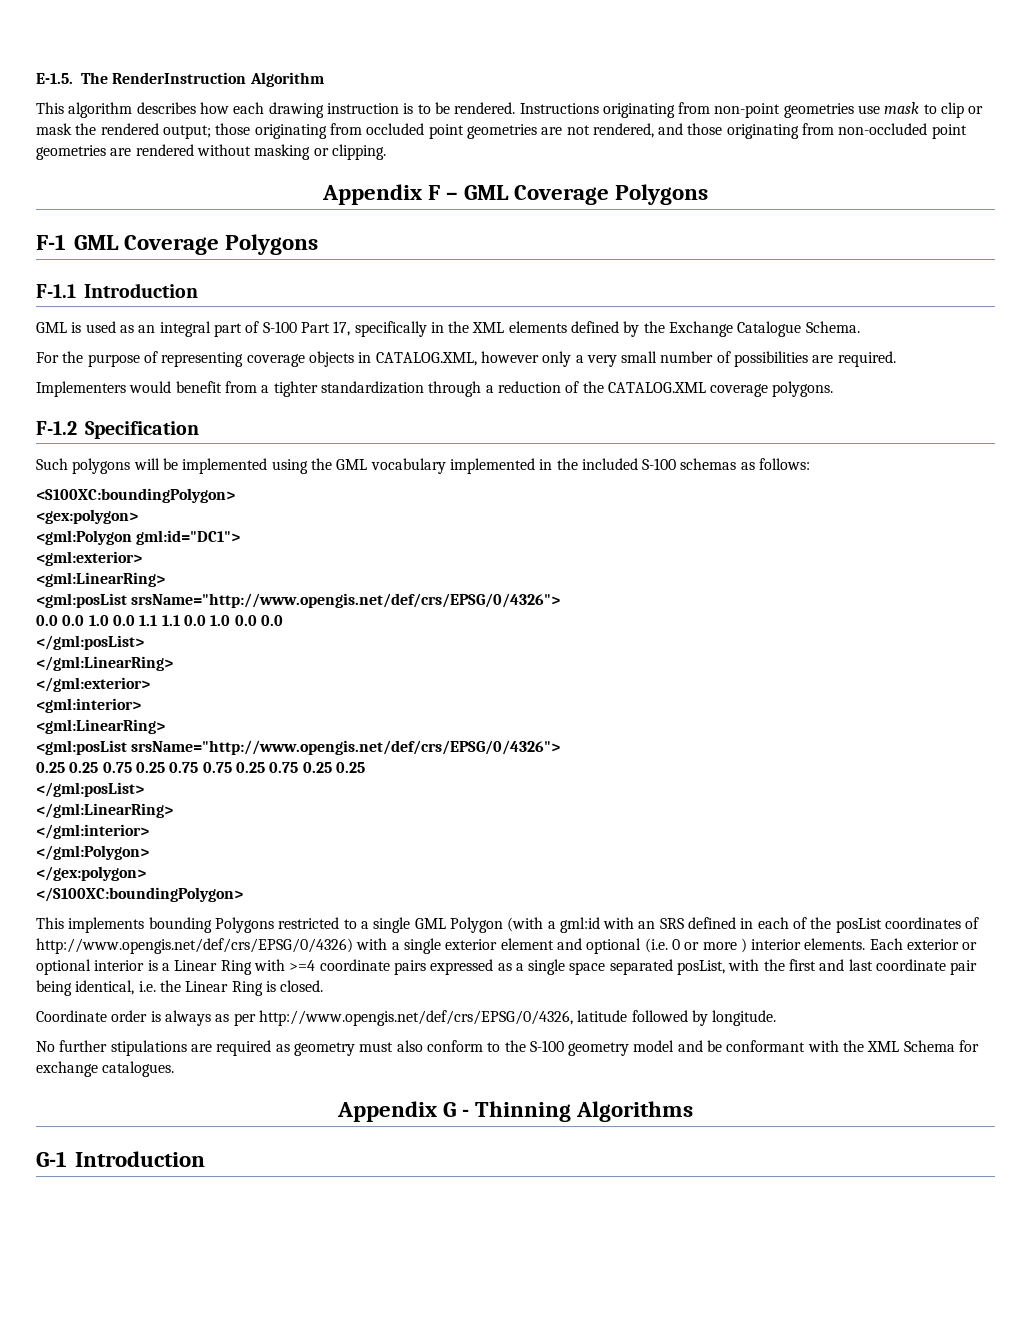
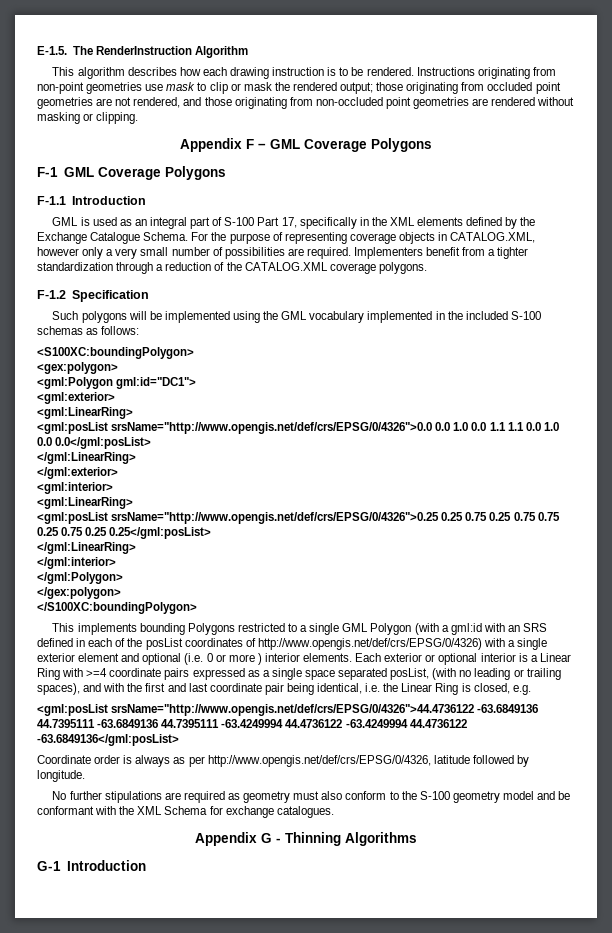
- GML is used as an integral part of S-100 Part 17, specifically in the XML elements defined by the Exchange Catalogue Schema.
- For the purpose of representing coverage objects in CATALOG.XML, however only a very small number of possibilities are required.
- Implementers would benefit from a tighter standardization through a reduction of the CATALOG.XML coverage polygons.
+ GML is used as an integral part of S-100 Part 17, specifically in the XML elements defined by the Exchange Catalogue Schema. For the purpose of representing coverage objects in CATALOG.XML, however only a very small number of possibilities are required. Implementers benefit from a tighter standardization through a reduction of the CATALOG.XML coverage polygons.
  <gml:exterior>
  <gml:LinearRing>
- <gml:posList srsName="http://www.opengis.net/def/crs/EPSG/0/4326">
- 0.0 0.0 1.0 0.0 1.1 1.1 0.0 1.0 0.0 0.0
- </gml:posList>
+ <gml:posList srsName="http://www.opengis.net/def/crs/EPSG/0/4326">0.0 0.0 1.0 0.0 1.1 1.1 0.0 1.0 0.0 0.0</gml:posList>
  <gml:interior>
  <gml:LinearRing>
- <gml:posList srsName="http://www.opengis.net/def/crs/EPSG/0/4326">
- 0.25 0.25 0.75 0.25 0.75 0.75 0.25 0.75 0.25 0.25
- </gml:posList>
+ <gml:posList srsName="http://www.opengis.net/def/crs/EPSG/0/4326">0.25 0.25 0.75 0.25 0.75 0.75 0.25 0.75 0.25 0.25</gml:posList>
- Each exterior or optional interior is a Linear Ring with >=4 coordinate pairs expressed as a single space separated posList, with the first and last coordinate pair being identical, i.e. the Linear Ring is closed.
+ Each exterior or optional interior is a Linear Ring with >=4 coordinate pairs expressed as a single space separated posList, (with no leading or trailing spaces), and with the first and last coordinate pair being identical, i.e. the Linear Ring is closed, e.g.
+ <gml:posList srsName="http://www.opengis.net/def/crs/EPSG/0/4326">44.4736122 -63.6849136 44.7395111 -63.6849136 44.7395111 -63.4249994 44.4736122 -63.4249994 44.4736122 -63.6849136</gml:posList>

